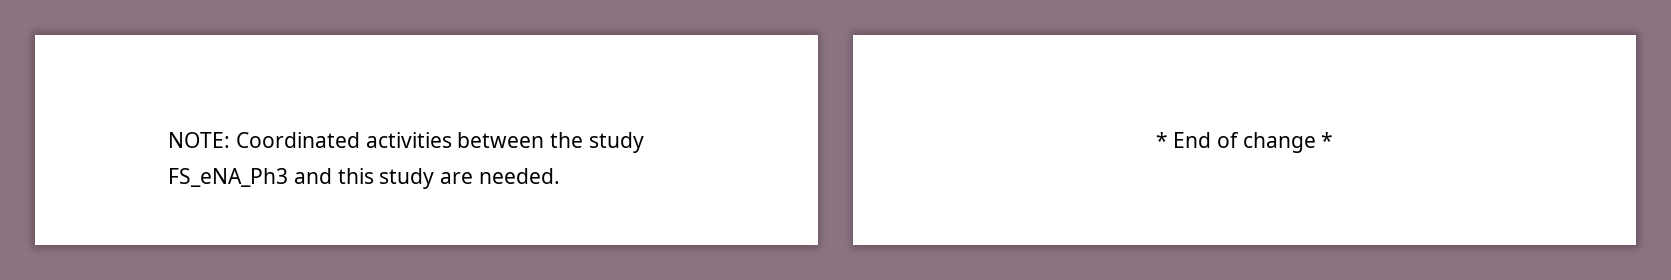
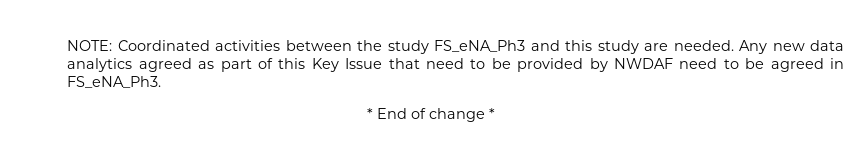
+ Any new data analytics agreed as part of this Key Issue that need to be provided by NWDAF need to be agreed in FS_eNA_Ph3.

